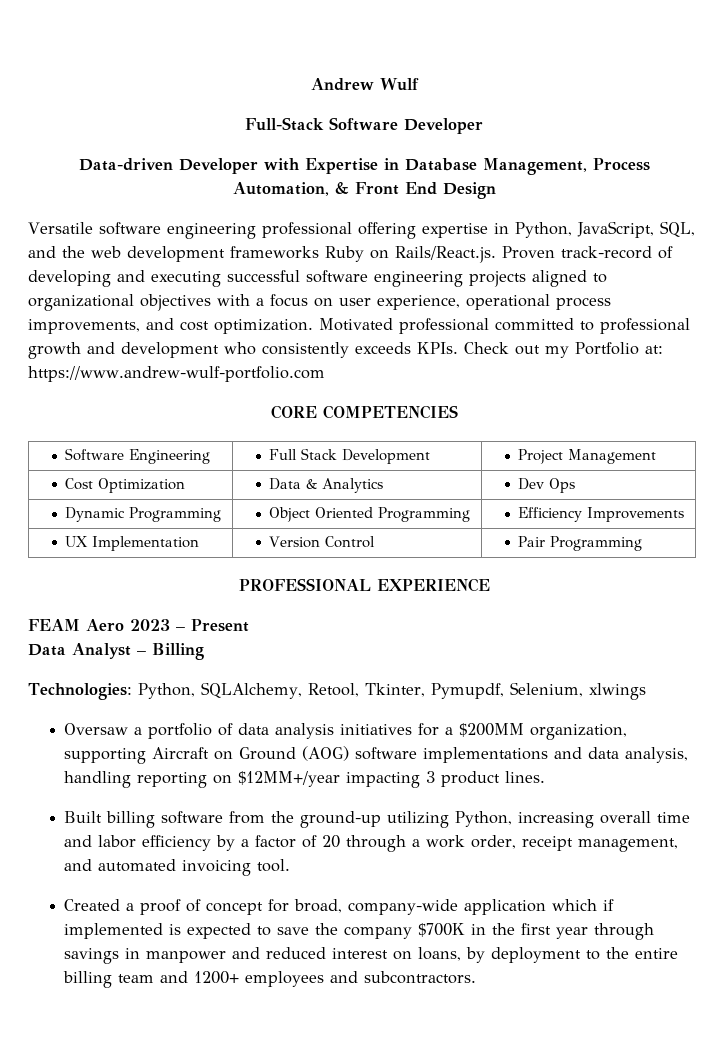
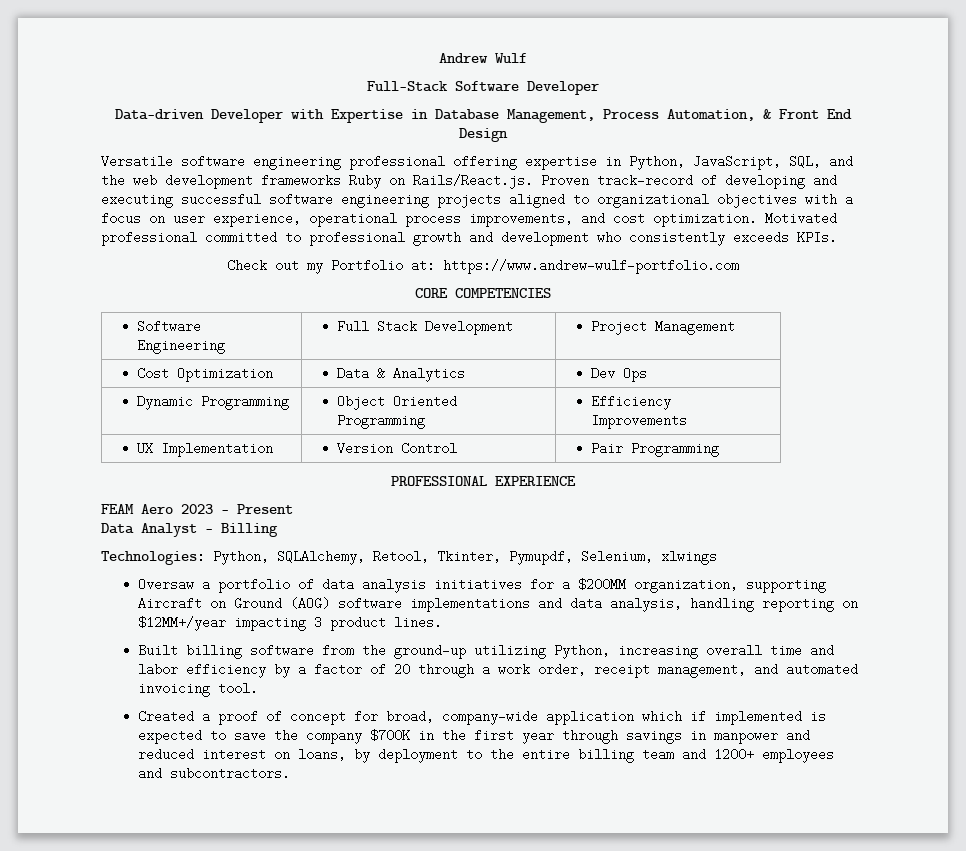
- Motivated professional committed to professional growth and development who consistently exceeds KPIs. Check out my Portfolio at: https://www.andrew-wulf-portfolio.com
+ Motivated professional committed to professional growth and development who consistently exceeds KPIs.
+ Check out my Portfolio at: https://www.andrew-wulf-portfolio.com

